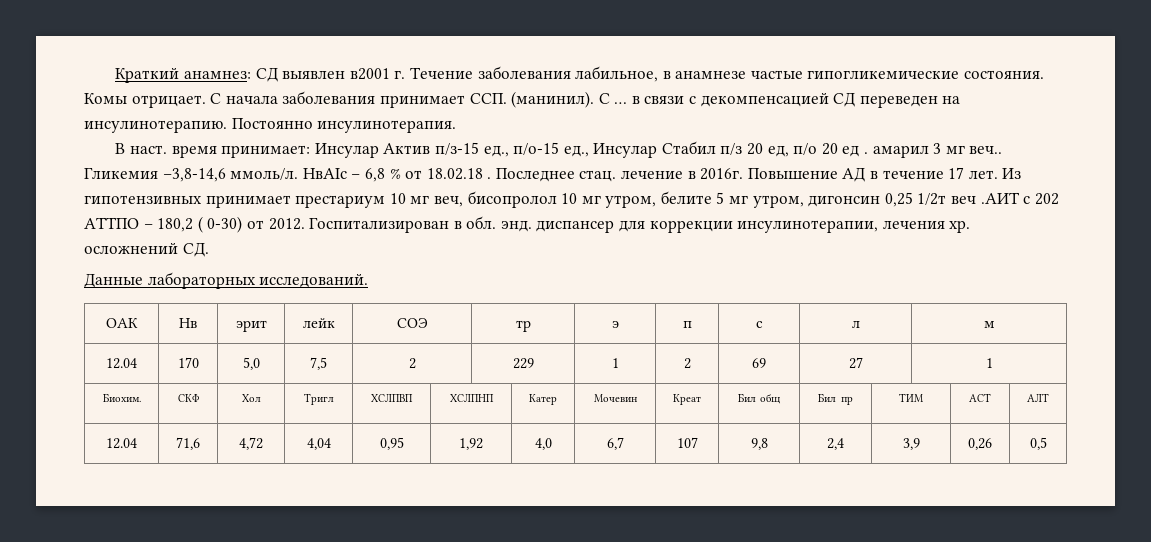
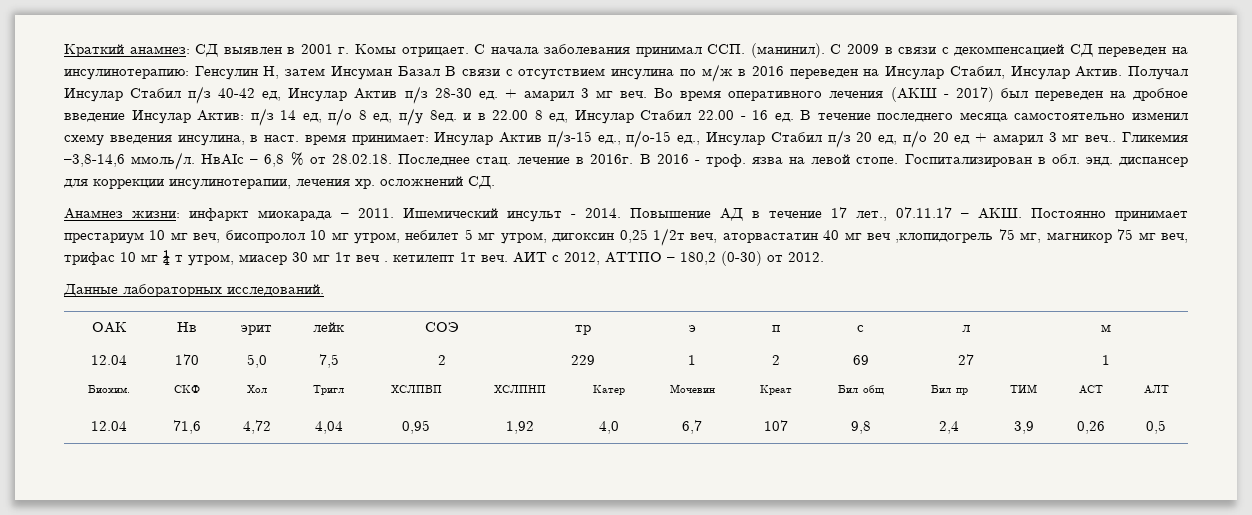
- Краткий анамнез: СД выявлен в2001 г. Течение заболевания лабильное, в анамнезе частые гипогликемические состояния. Комы отрицает.
+ Краткий анамнез: СД выявлен в 2001 г. Комы отрицает.
- С начала заболевания принимает ССП. (манинил).
+ С начала заболевания принимал ССП. (манинил).
- С … в связи с декомпенсацией СД переведен на инсулинотерапию. Постоянно инсулинотерапия.
- В наст. время принимает: Инсулар Актив п/з-15 ед., п/о-15 ед., Инсулар Стабил п/з 20 ед, п/о 20 ед . амарил 3 мг веч..
+ С 2009 в связи с декомпенсацией СД переведен на инсулинотерапию: Генсулин Н, затем Инсуман Базал В связи с отсутствием инсулина по м/ж в 2016 переведен на Инсулар Стабил, Инсулар Актив. Получал Инсулар Стабил п/з 40-42 ед, Инсулар Актив п/з 28-30 ед. + амарил 3 мг веч. Во время оперативного лечения (АКШ - 2017) был переведен на дробное введение Инсулар Актив: п/з 14 ед, п/о 8 ед, п/у 8ед. и в 22.00 8 ед, Инсулар Стабил 22.00 - 16 ед. В течение последнего месяца самостоятельно изменил схему введения инсулина, в наст. время принимает: Инсулар Актив п/з-15 ед., п/о-15 ед., Инсулар Стабил п/з 20 ед, п/о 20 ед + амарил 3 мг веч..
- НвАIс – 6,8 % от 18.02.18 . Последнее стац. лечение в 2016г.
+ НвАIс – 6,8 % от 28.02.18. Последнее стац. лечение в 2016г.
- Повышение АД в течение 17 лет. Из гипотензивных принимает престариум 10 мг веч, бисопролол 10 мг утром, белите 5 мг утром, дигонсин 0,25 1/2т веч .АИТ с 202 АТТПО – 180,2 ( 0-30) от 2012.
+ В 2016 - троф. язва на левой стопе.
+ Анамнез жизни: инфаркт миокарада – 2011. Ишемический инсульт - 2014. Повышение АД в течение 17 лет., 07.11.17 – АКШ. Постоянно принимает престариум 10 мг веч, бисопролол 10 мг утром, небилет 5 мг утром, дигоксин 0,25 1/2т веч, аторвастатин 40 мг веч ,клопидогрель 75 мг, магникор 75 мг веч, трифас 10 мг ¼ т утром, миасер 30 мг 1т веч . кетилепт 1т веч. АИТ с 2012, АТТПО – 180,2 (0-30) от 2012.

